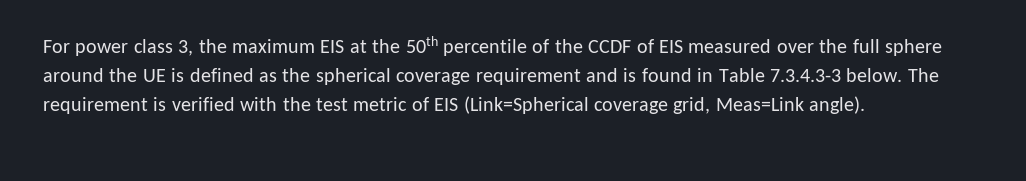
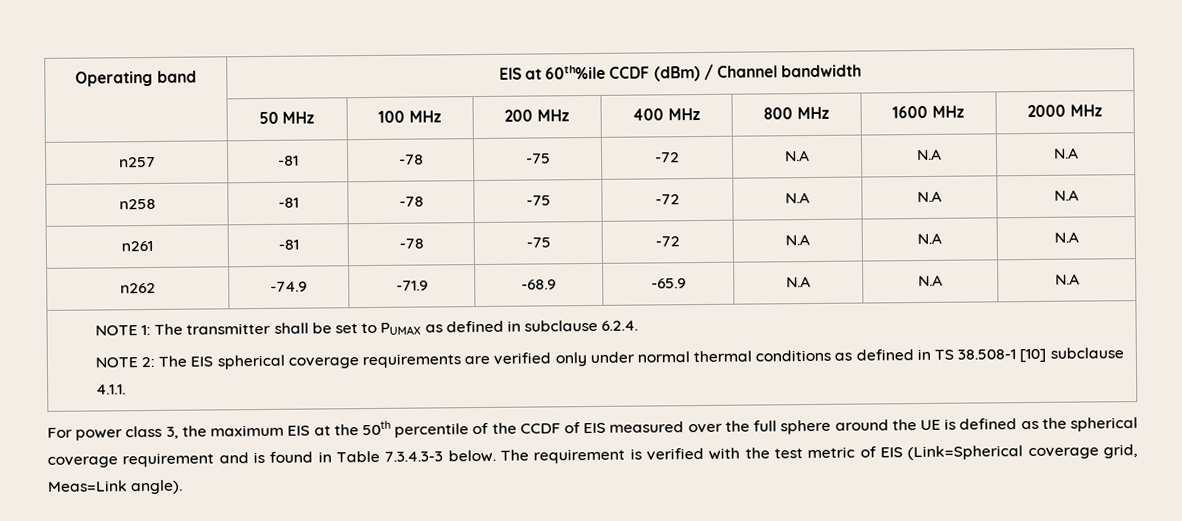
+ Operating band | EIS at 60th%ile CCDF (dBm) / Channel bandwidth
+ | 50 MHz | 100 MHz | 200 MHz | 400 MHz | 800 MHz | 1600 MHz | 2000 MHz
+ n257 | -81 | -78 | -75 | -72 | N.A | N.A | N.A
+ n258 | -81 | -78 | -75 | -72 | N.A | N.A | N.A
+ n261 | -81 | -78 | -75 | -72 | N.A | N.A | N.A
+ n262 | -74.9 | -71.9 | -68.9 | -65.9 | N.A | N.A | N.A
+ NOTE 1: The transmitter shall be set to PUMAX as defined in subclause 6.2.4.
+ NOTE 2: The EIS spherical coverage requirements are verified only under normal thermal conditions as defined in TS 38.508-1 [10] subclause 4.1.1.

